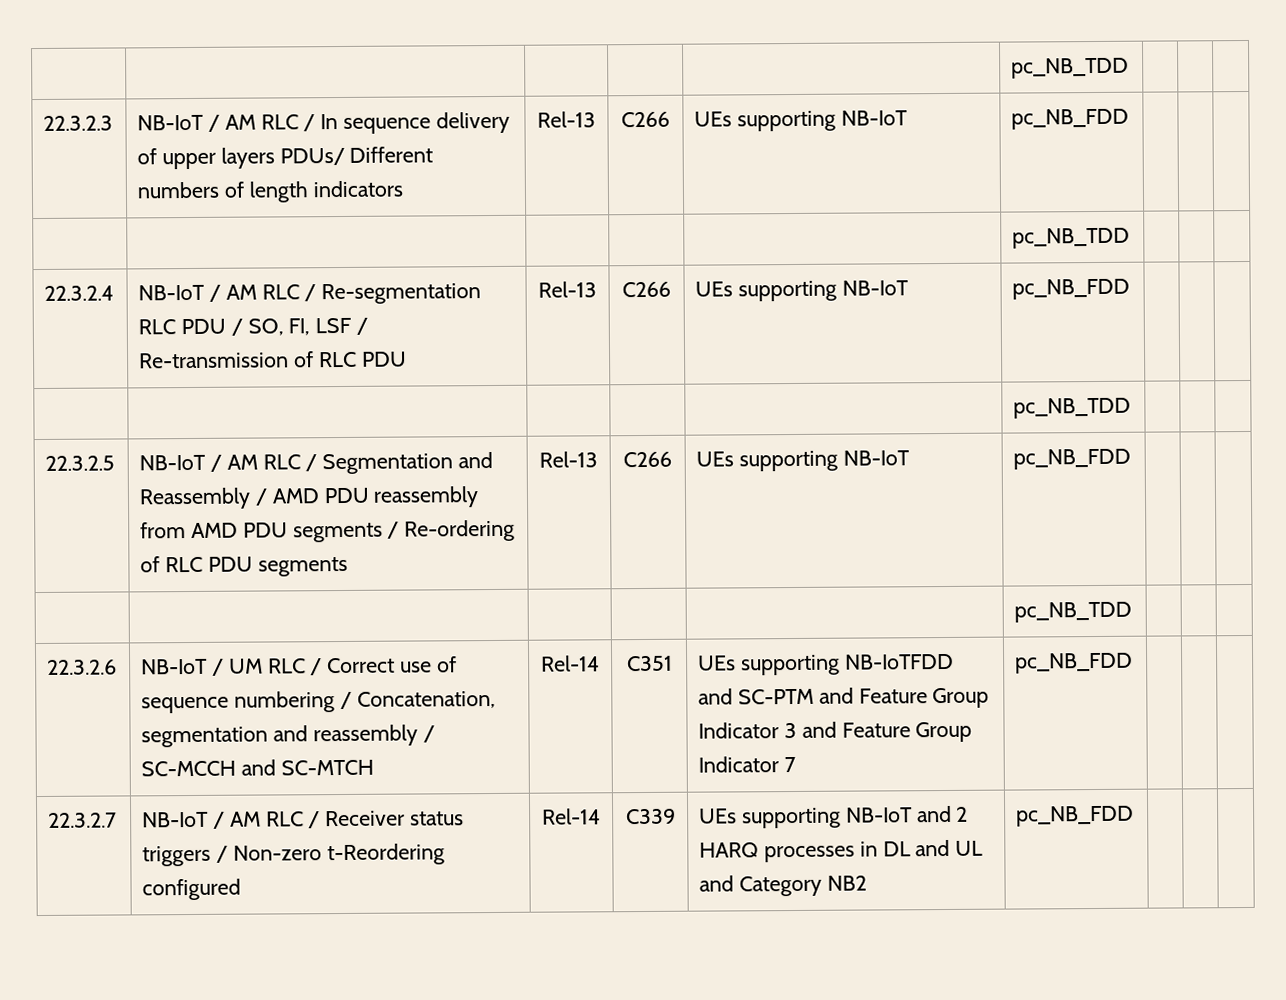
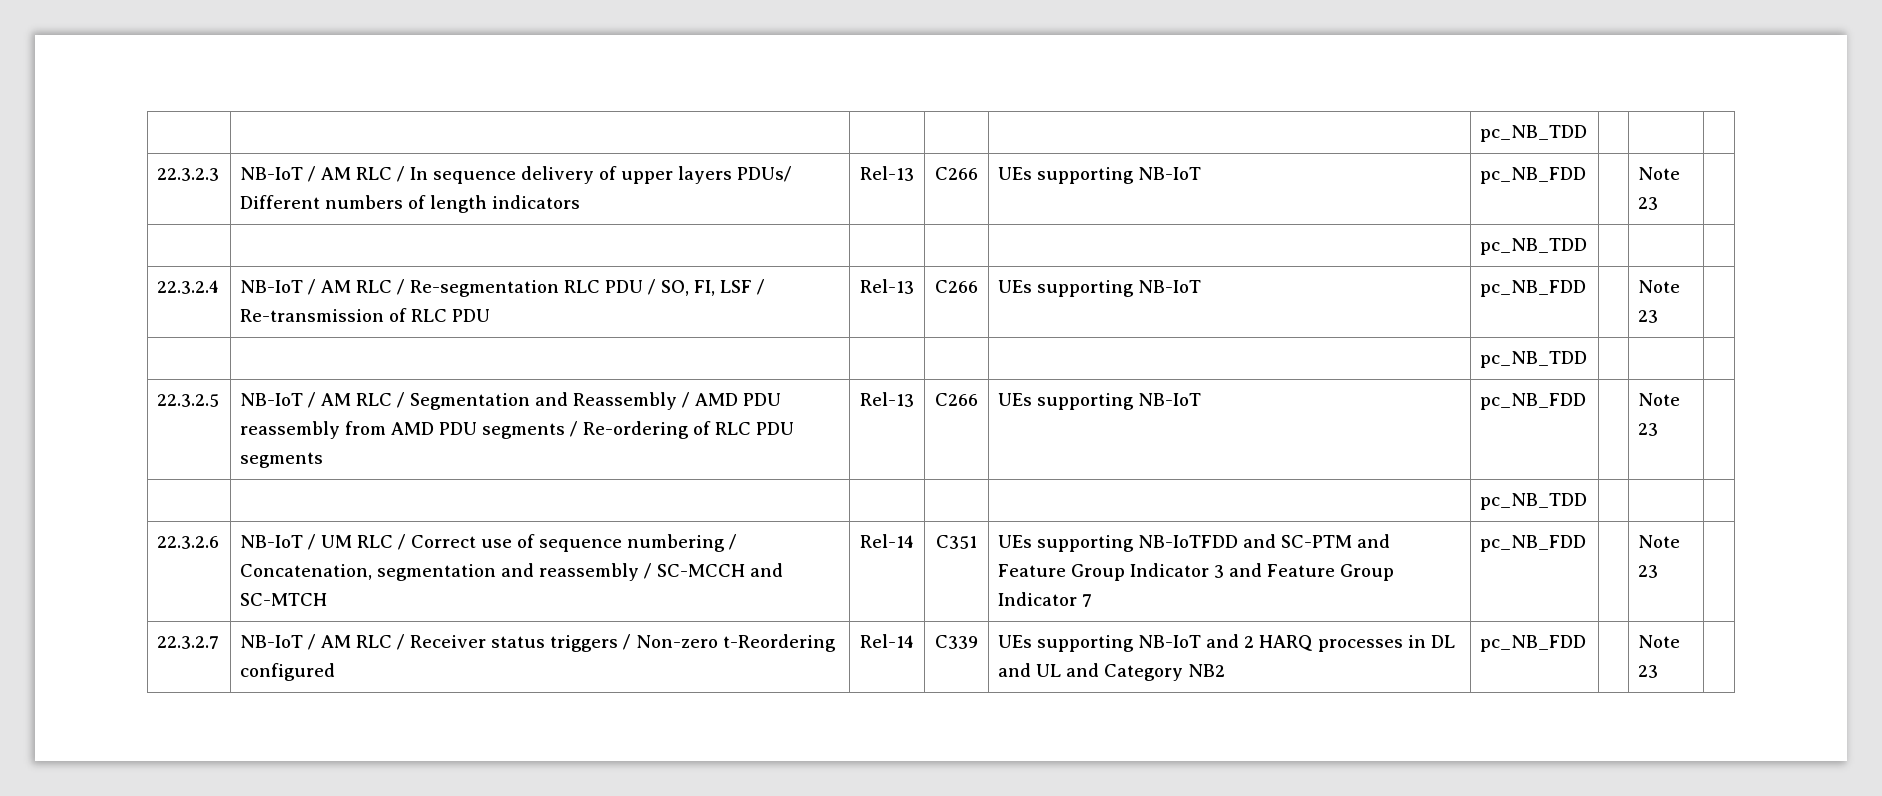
- 22.3.2.3 | NB-IoT / AM RLC / In sequence delivery of upper layers PDUs/ Different numbers of length indicators | Rel-13 | C266 | UEs supporting NB-IoT | pc_NB_FDD | | |
+ 22.3.2.3 | NB-IoT / AM RLC / In sequence delivery of upper layers PDUs/ Different numbers of length indicators | Rel-13 | C266 | UEs supporting NB-IoT | pc_NB_FDD | | Note 23 |
- 22.3.2.4 | NB-IoT / AM RLC / Re-segmentation RLC PDU / SO, FI, LSF / Re-transmission of RLC PDU | Rel-13 | C266 | UEs supporting NB-IoT | pc_NB_FDD | | |
+ 22.3.2.4 | NB-IoT / AM RLC / Re-segmentation RLC PDU / SO, FI, LSF / Re-transmission of RLC PDU | Rel-13 | C266 | UEs supporting NB-IoT | pc_NB_FDD | | Note 23 |
- 22.3.2.5 | NB-IoT / AM RLC / Segmentation and Reassembly / AMD PDU reassembly from AMD PDU segments / Re-ordering of RLC PDU segments | Rel-13 | C266 | UEs supporting NB-IoT | pc_NB_FDD | | |
+ 22.3.2.5 | NB-IoT / AM RLC / Segmentation and Reassembly / AMD PDU reassembly from AMD PDU segments / Re-ordering of RLC PDU segments | Rel-13 | C266 | UEs supporting NB-IoT | pc_NB_FDD | | Note 23 |
- 22.3.2.6 | NB-IoT / UM RLC / Correct use of sequence numbering / Concatenation, segmentation and reassembly / SC-MCCH and SC-MTCH | Rel-14 | C351 | UEs supporting NB-IoTFDD and SC-PTM and Feature Group Indicator 3 and Feature Group Indicator 7 | pc_NB_FDD | | |
+ 22.3.2.6 | NB-IoT / UM RLC / Correct use of sequence numbering / Concatenation, segmentation and reassembly / SC-MCCH and SC-MTCH | Rel-14 | C351 | UEs supporting NB-IoTFDD and SC-PTM and Feature Group Indicator 3 and Feature Group Indicator 7 | pc_NB_FDD | | Note 23 |
- 22.3.2.7 | NB-IoT / AM RLC / Receiver status triggers / Non-zero t-Reordering configured | Rel-14 | C339 | UEs supporting NB-IoT and 2 HARQ processes in DL and UL and Category NB2 | pc_NB_FDD | | |
+ 22.3.2.7 | NB-IoT / AM RLC / Receiver status triggers / Non-zero t-Reordering configured | Rel-14 | C339 | UEs supporting NB-IoT and 2 HARQ processes in DL and UL and Category NB2 | pc_NB_FDD | | Note 23 |

